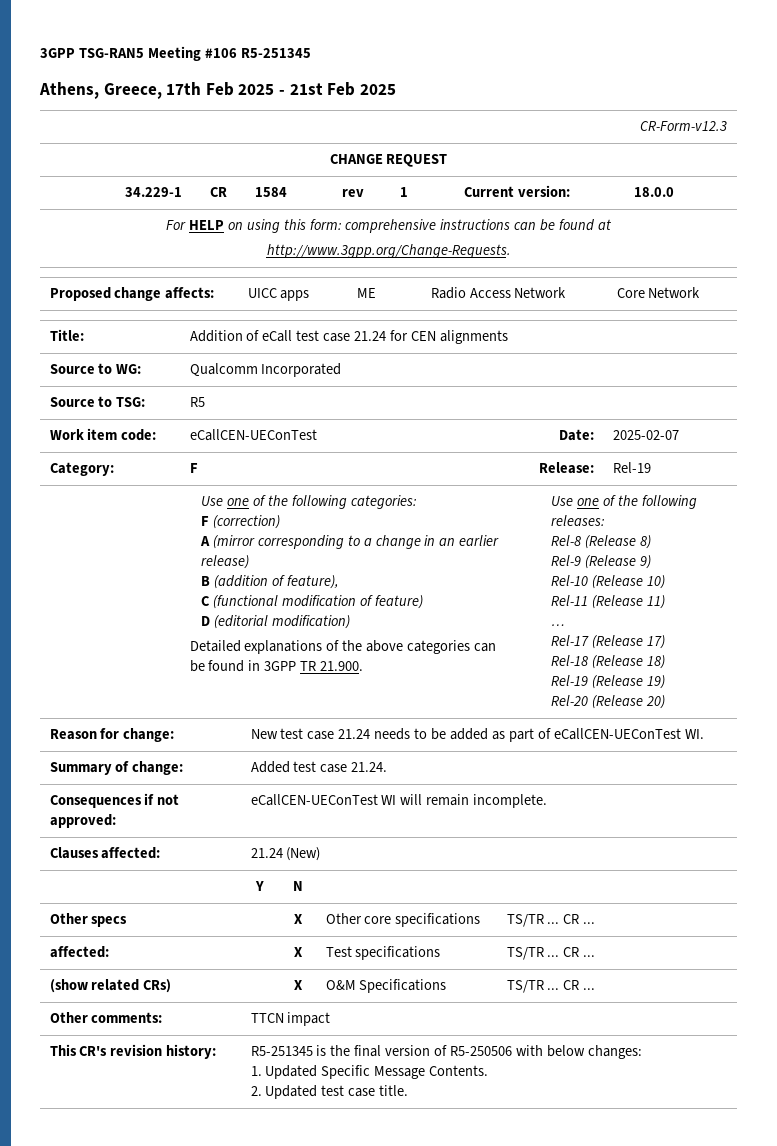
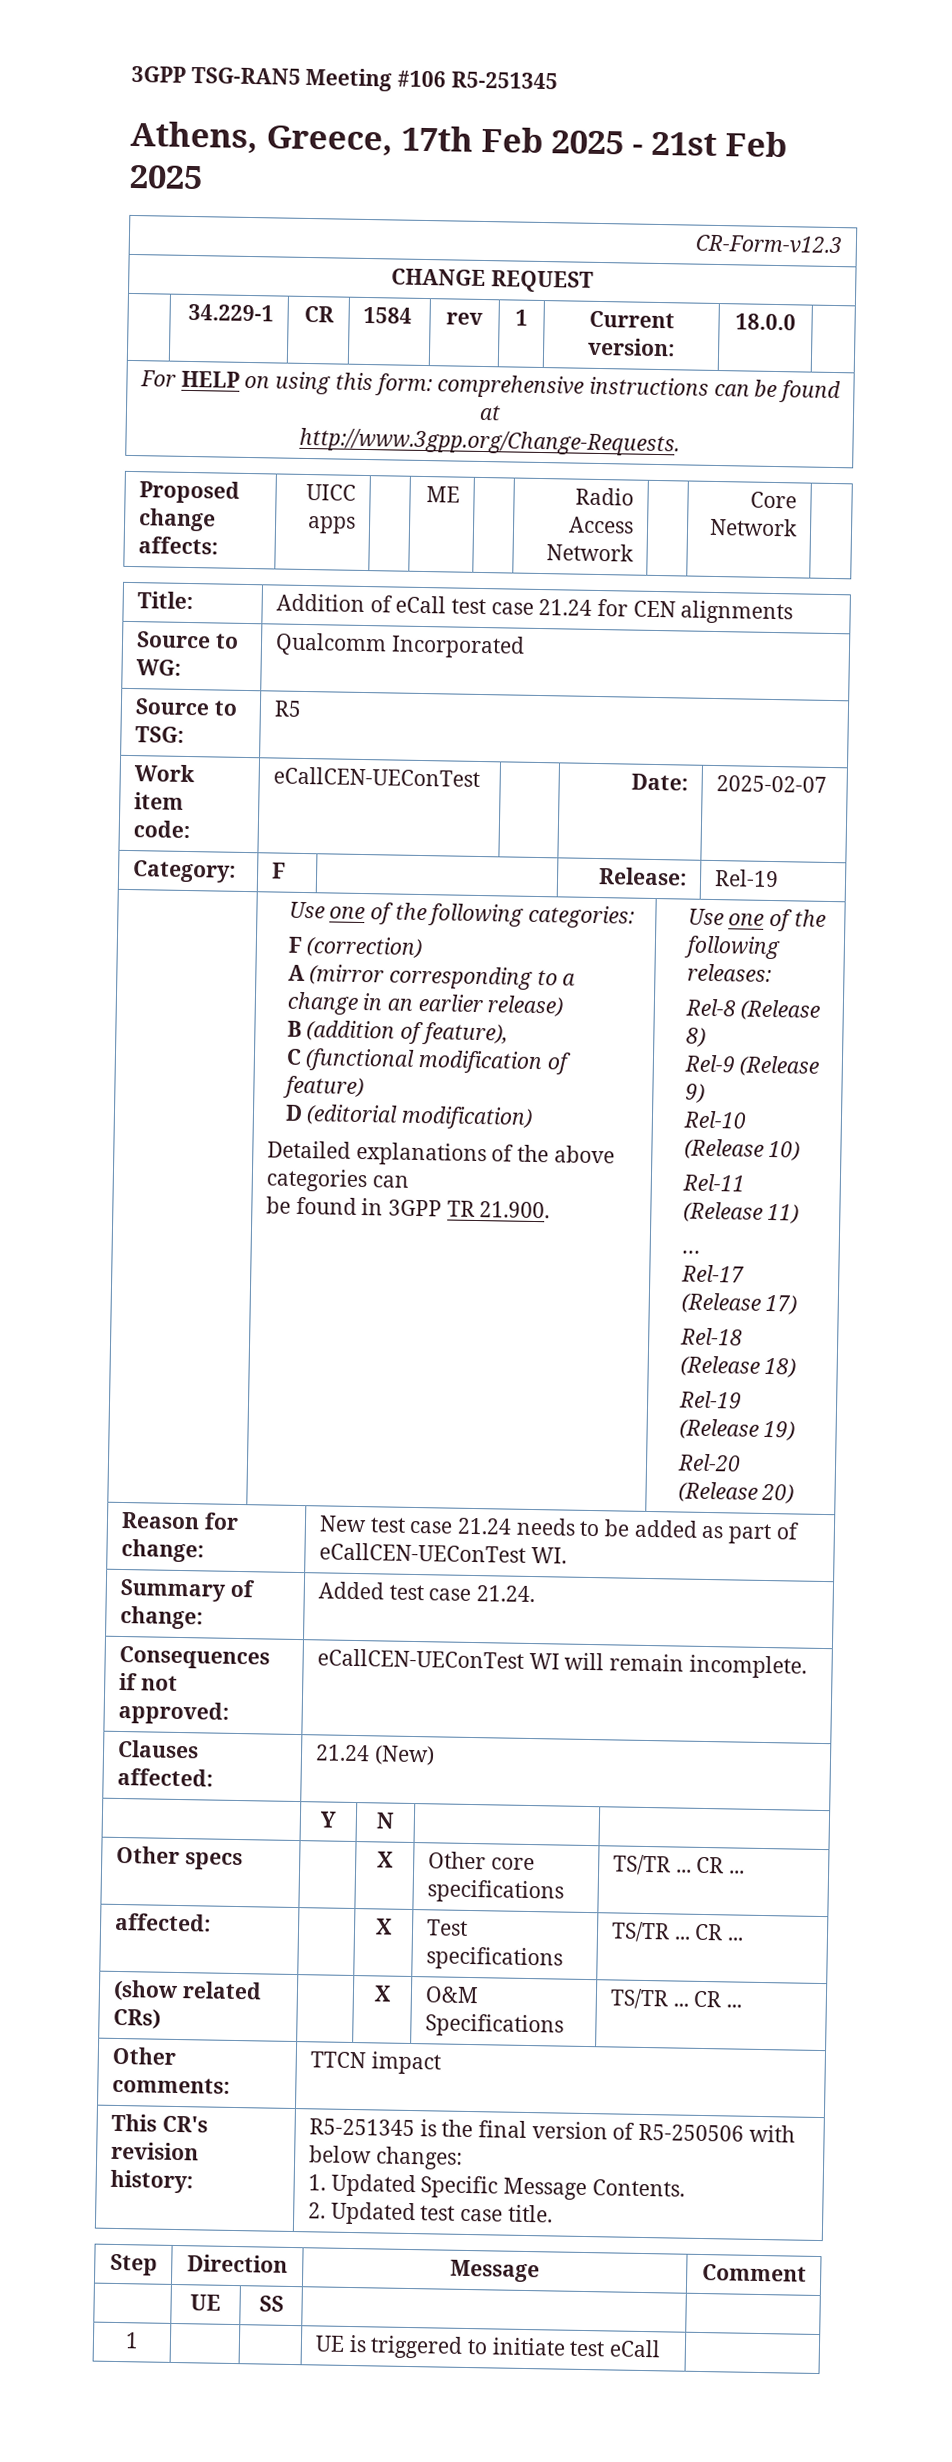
+ Step | Direction | Message | Comment
+ | UE | SS | |
+ 1 | | | UE is triggered to initiate test eCall |

